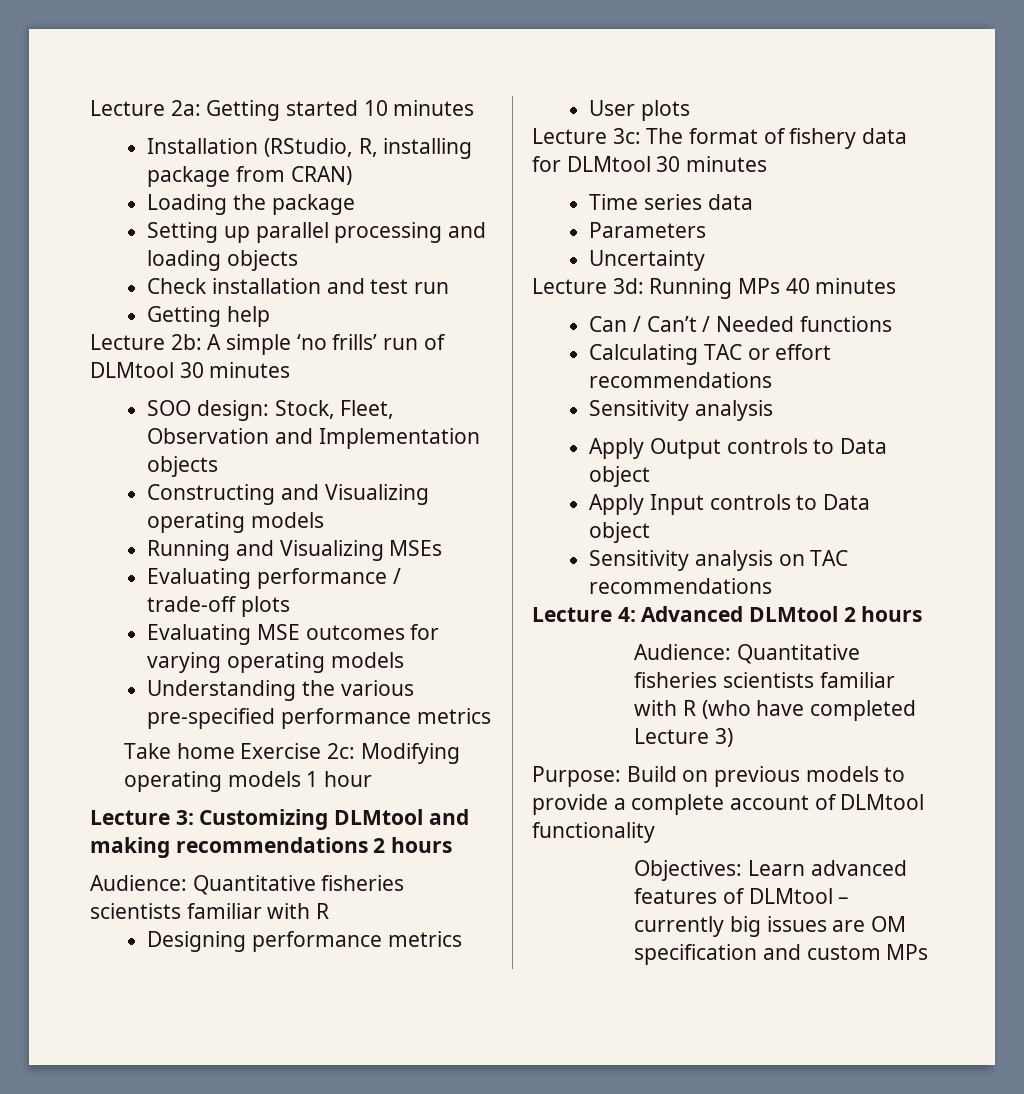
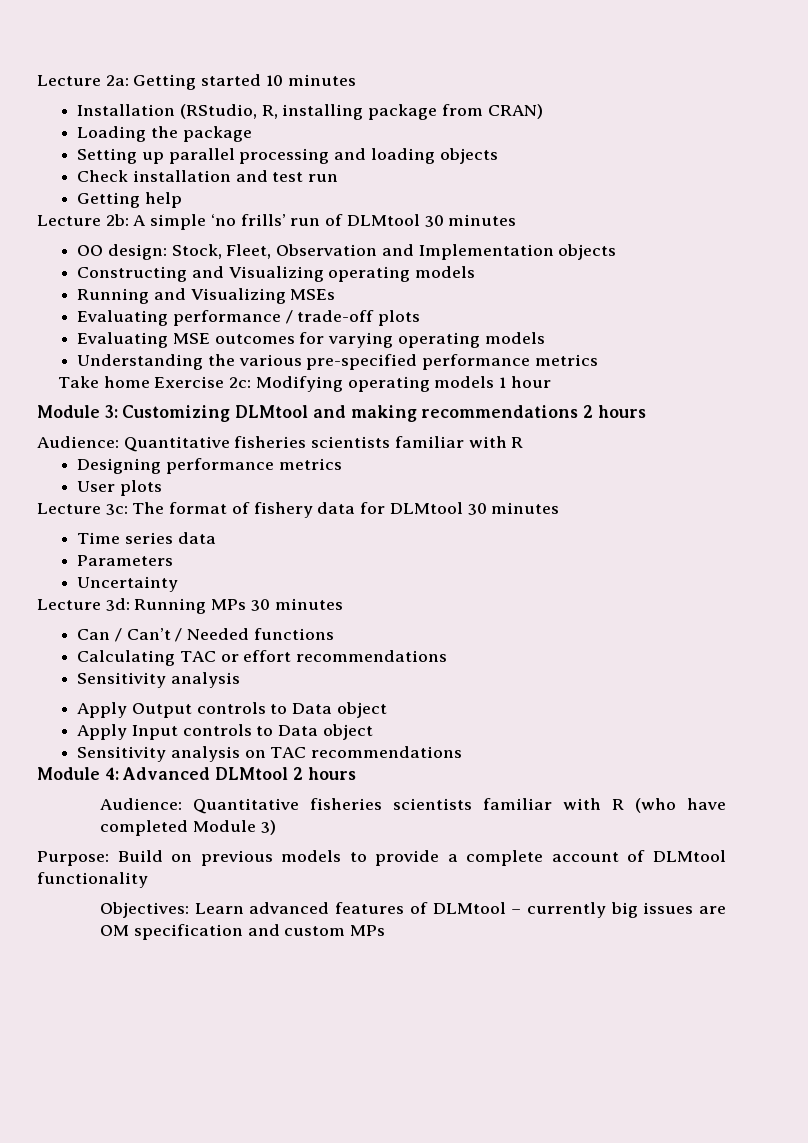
- SOO design: Stock, Fleet, Observation and Implementation objects
+ OO design: Stock, Fleet, Observation and Implementation objects
- Lecture 3: Customizing DLMtool and making recommendations 2 hours
+ Module 3: Customizing DLMtool and making recommendations 2 hours
- Lecture 3d: Running MPs 40 minutes
+ Lecture 3d: Running MPs 30 minutes
- Lecture 4: Advanced DLMtool 2 hours
+ Module 4: Advanced DLMtool 2 hours
- Audience: Quantitative fisheries scientists familiar with R (who have completed Lecture 3)
+ Audience: Quantitative fisheries scientists familiar with R (who have completed Module 3)

